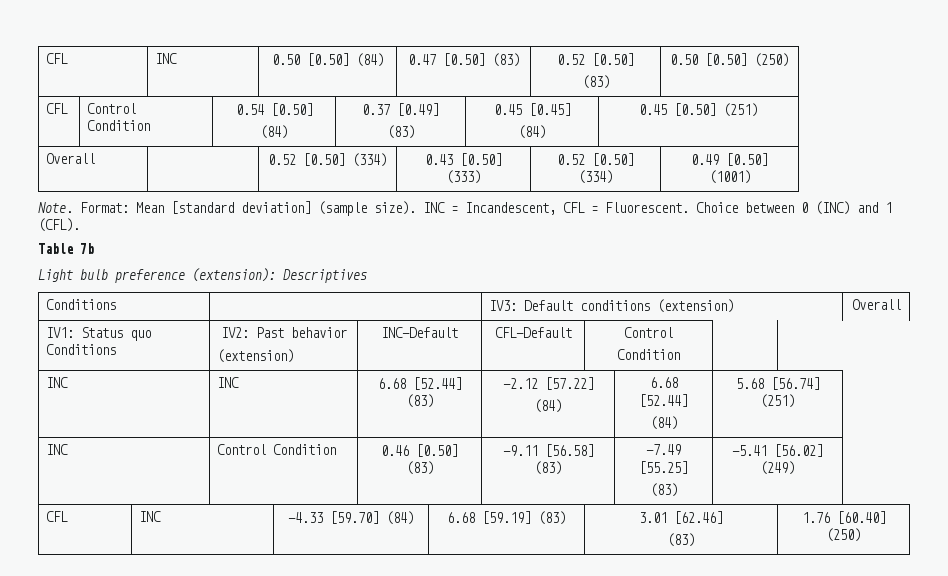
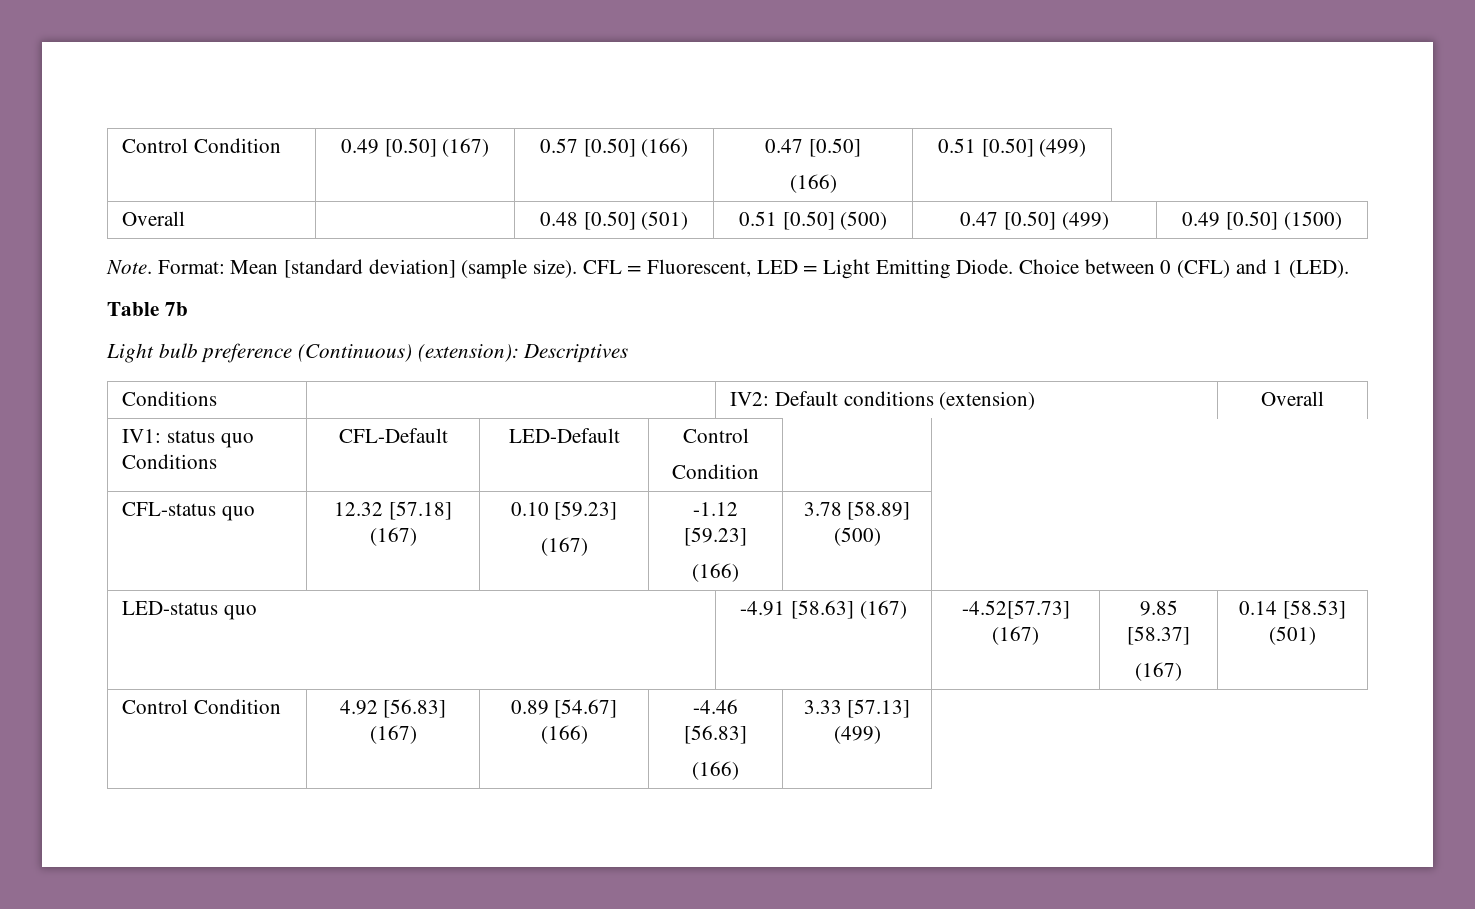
- CFL | INC | 0.50 [0.50] (84) | 0.47 [0.50] (83) | 0.52 [0.50]
- (83) | 0.50 [0.50] (250)
- CFL | Control Condition | 0.54 [0.50]
- (84) | 0.37 [0.49]
- (83) | 0.45 [0.45]
- (84) | 0.45 [0.50] (251)
- Overall | | 0.52 [0.50] (334) | 0.43 [0.50] (333) | 0.52 [0.50] (334) | 0.49 [0.50] (1001)
+ Control Condition | 0.49 [0.50] (167) | 0.57 [0.50] (166) | 0.47 [0.50]
+ (166) | 0.51 [0.50] (499)
+ Overall | | 0.48 [0.50] (501) | 0.51 [0.50] (500) | 0.47 [0.50] (499) | 0.49 [0.50] (1500)
- INC = Incandescent, CFL = Fluorescent.
+ CFL = Fluorescent, LED = Light Emitting Diode.
- Choice between 0 (INC) and 1 (CFL).
+ Choice between 0 (CFL) and 1 (LED).
- Light bulb preference (extension): Descriptives
+ Light bulb preference (Continuous) (extension): Descriptives
- Conditions | | IV3: Default conditions (extension) | Overall
+ Conditions | | IV2: Default conditions (extension) | Overall
- IV1: Status quo Conditions | IV2: Past behavior
- (extension) | INC-Default | CFL-Default | Control
+ IV1: status quo Conditions | CFL-Default | LED-Default | Control
  Condition |
- INC | INC | 6.68 [52.44] (83) | -2.12 [57.22]
- (84) | 6.68 [52.44]
- (84) | 5.68 [56.74] (251)
- INC | Control Condition | 0.46 [0.50] (83) | -9.11 [56.58] (83) | -7.49 [55.25]
- (83) | -5.41 [56.02] (249)
- CFL | INC | -4.33 [59.70] (84) | 6.68 [59.19] (83) | 3.01 [62.46]
- (83) | 1.76 [60.40] (250)
+ CFL-status quo | 12.32 [57.18] (167) | 0.10 [59.23]
+ (167) | -1.12 [59.23]
+ (166) | 3.78 [58.89] (500)
+ LED-status quo | -4.91 [58.63] (167) | -4.52[57.73] (167) | 9.85 [58.37]
+ (167) | 0.14 [58.53] (501)
+ Control Condition | 4.92 [56.83] (167) | 0.89 [54.67] (166) | -4.46 [56.83]
+ (166) | 3.33 [57.13] (499)

